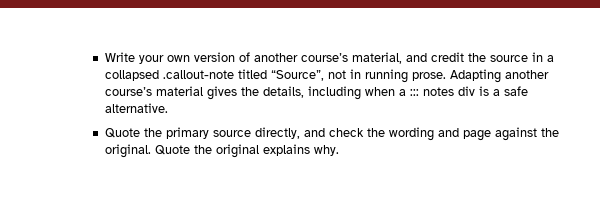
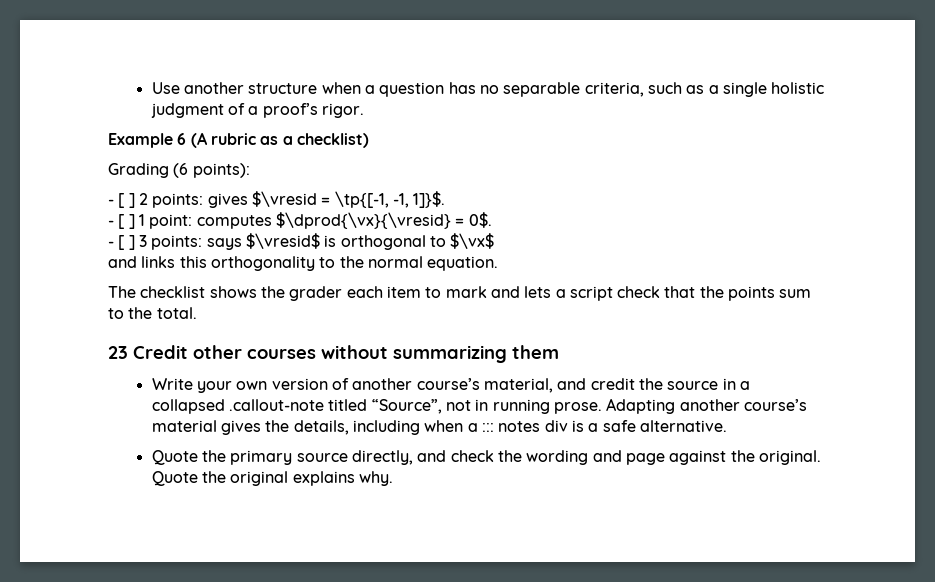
+ Use another structure when a question has no separable criteria, such as a single holistic judgment of a proof’s rigor.
+ Example 6 (A rubric as a checklist)
+ Grading (6 points):
+ - [ ] 2 points: gives $\vresid = \tp{[-1, -1, 1]}$.
+ - [ ] 1 point: computes $\dprod{\vx}{\vresid} = 0$.
+ - [ ] 3 points: says $\vresid$ is orthogonal to $\vx$
+ and links this orthogonality to the normal equation.
+ The checklist shows the grader each item to mark and lets a script check that the points sum to the total.
+ 23 Credit other courses without summarizing them

